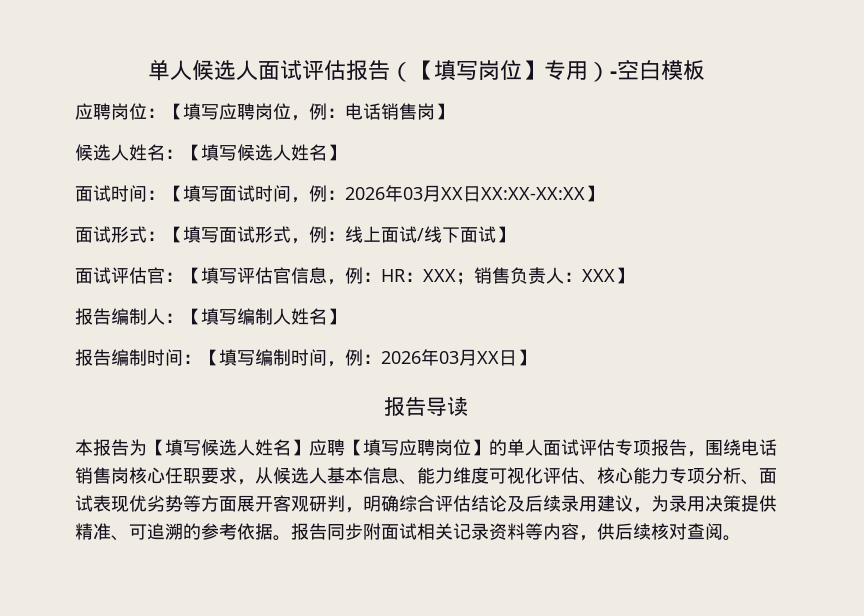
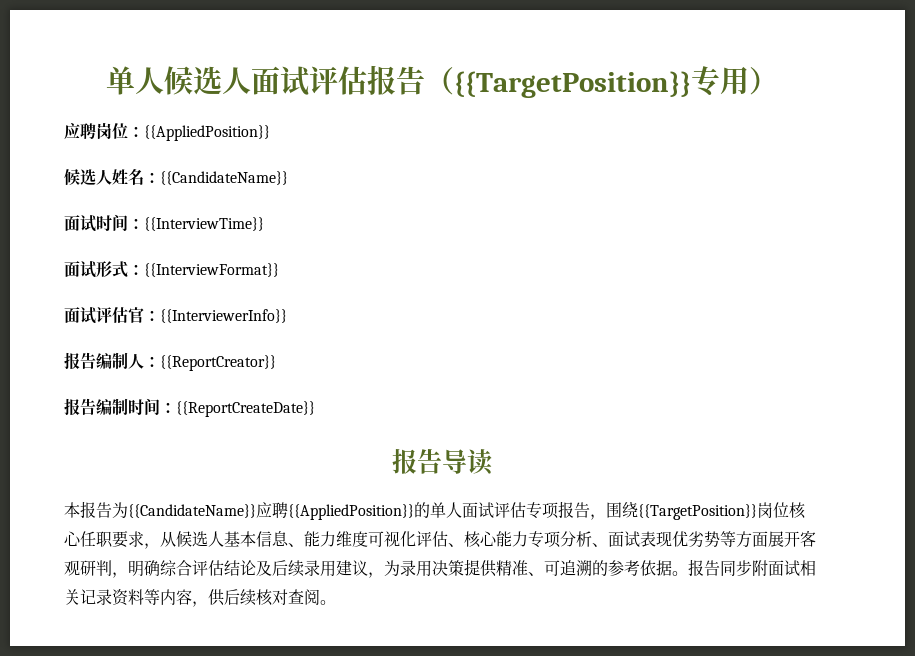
- 单人候选人面试评估报告（【填写岗位】专用）-空白模板
+ 单人候选人面试评估报告（{{TargetPosition}}专用）
- 应聘岗位：【填写应聘岗位，例：电话销售岗】
- 候选人姓名：【填写候选人姓名】
- 面试时间：【填写面试时间，例：2026年03月XX日XX:XX-XX:XX】
- 面试形式：【填写面试形式，例：线上面试/线下面试】
- 面试评估官：【填写评估官信息，例：HR：XXX；销售负责人：XXX】
+ 应聘岗位：{{AppliedPosition}}
+ 候选人姓名：{{CandidateName}}
+ 面试时间：{{InterviewTime}}
+ 面试形式：{{InterviewFormat}}
+ 面试评估官：{{InterviewerInfo}}
- 报告编制人：【填写编制人姓名】
+ 报告编制人：{{ReportCreator}}
- 报告编制时间：【填写编制时间，例：2026年03月XX日】
+ 报告编制时间：{{ReportCreateDate}}
  报告导读
- 本报告为【填写候选人姓名】应聘【填写应聘岗位】的单人面试评估专项报告，围绕电话销售岗核心任职要求，从候选人基本信息、能力维度可视化评估、核心能力专项分析、面试表现优劣势等方面展开客观研判，明确综合评估结论及后续录用建议，为录用决策提供精准、可追溯的参考依据。
+ 本报告为{{CandidateName}}应聘{{AppliedPosition}}的单人面试评估专项报告，围绕{{TargetPosition}}岗位核心任职要求，从候选人基本信息、能力维度可视化评估、核心能力专项分析、面试表现优劣势等方面展开客观研判，明确综合评估结论及后续录用建议，为录用决策提供精准、可追溯的参考依据。

